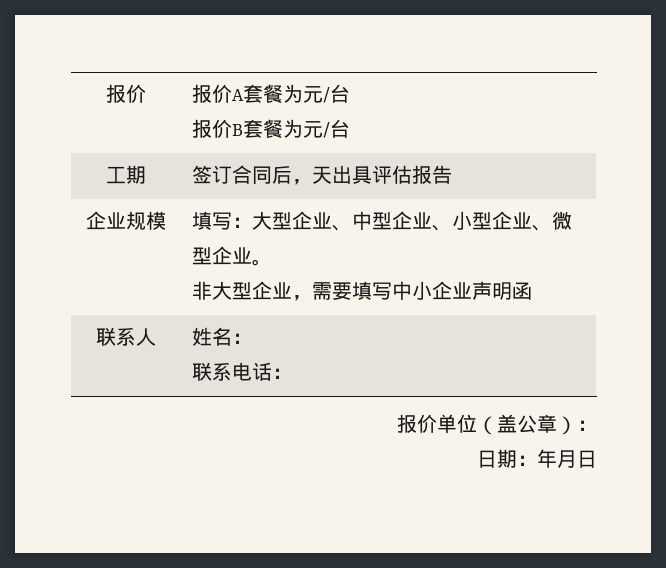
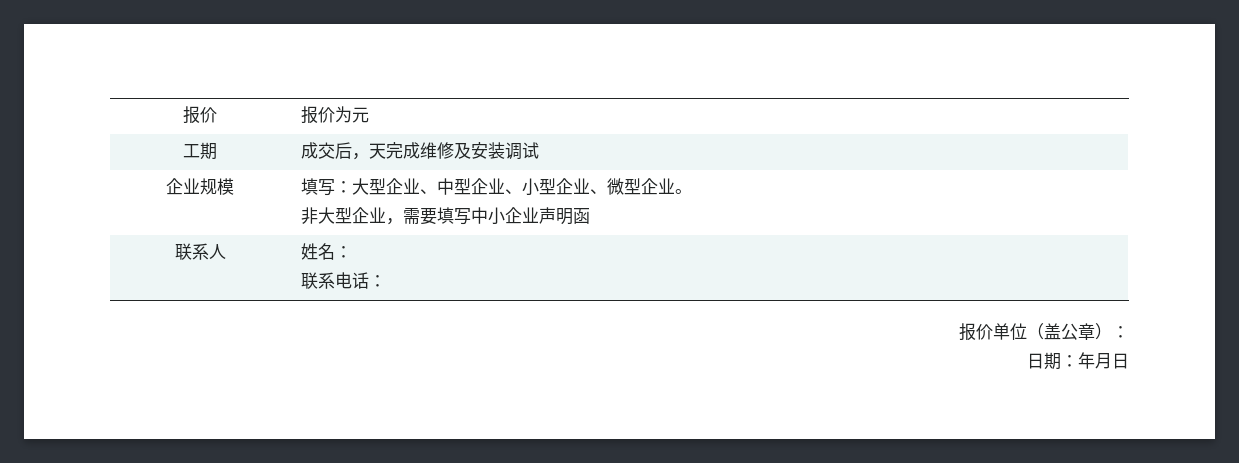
- 报价 | 报价A套餐为元/台
- 报价B套餐为元/台
- 工期 | 签订合同后，天出具评估报告
+ 报价 | 报价为元
+ 工期 | 成交后，天完成维修及安装调试

